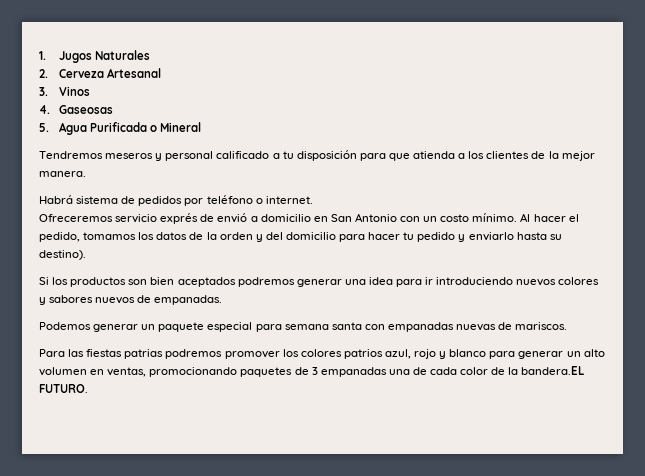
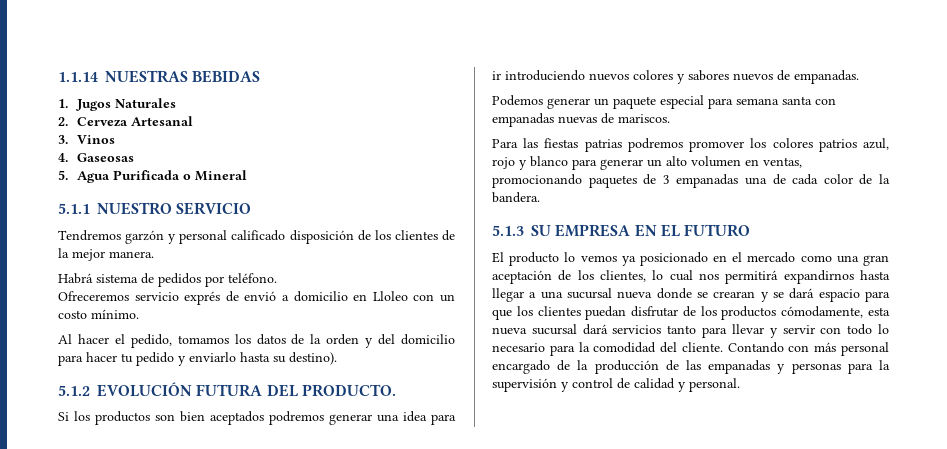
+ 1.1.14 NUESTRAS BEBIDAS
+ 5.1.1 NUESTRO SERVICIO
- Tendremos meseros y personal calificado a tu disposición para que atienda a los clientes de la mejor manera.
+ Tendremos garzón y personal calificado disposición de los clientes de la mejor manera.
- Habrá sistema de pedidos por teléfono o internet.
+ Habrá sistema de pedidos por teléfono.
- Ofreceremos servicio exprés de envió a domicilio en San Antonio con un costo mínimo. Al hacer el pedido, tomamos los datos de la orden y del domicilio para hacer tu pedido y enviarlo hasta su destino).
+ Ofreceremos servicio exprés de envió a domicilio en Lloleo con un costo mínimo.
+ Al hacer el pedido, tomamos los datos de la orden y del domicilio para hacer tu pedido y enviarlo hasta su destino).
+ 5.1.2 EVOLUCIÓN FUTURA DEL PRODUCTO.
- Para las fiestas patrias podremos promover los colores patrios azul, rojo y blanco para generar un alto volumen en ventas, promocionando paquetes de 3 empanadas una de cada color de la bandera.EL FUTURO.
+ Para las fiestas patrias podremos promover los colores patrios azul, rojo y blanco para generar un alto volumen en ventas, promocionando paquetes de 3 empanadas una de cada color de la bandera.
+ 5.1.3 SU EMPRESA EN EL FUTURO
+ El producto lo vemos ya posicionado en el mercado como una gran aceptación de los clientes, lo cual nos permitirá expandirnos hasta llegar a una sucursal nueva donde se crearan y se dará espacio para que los clientes puedan disfrutar de los productos cómodamente, esta nueva sucursal dará servicios tanto para llevar y servir con todo lo necesario para la comodidad del cliente. Contando con más personal encargado de la producción de las empanadas y personas para la supervisión y control de calidad y personal.

